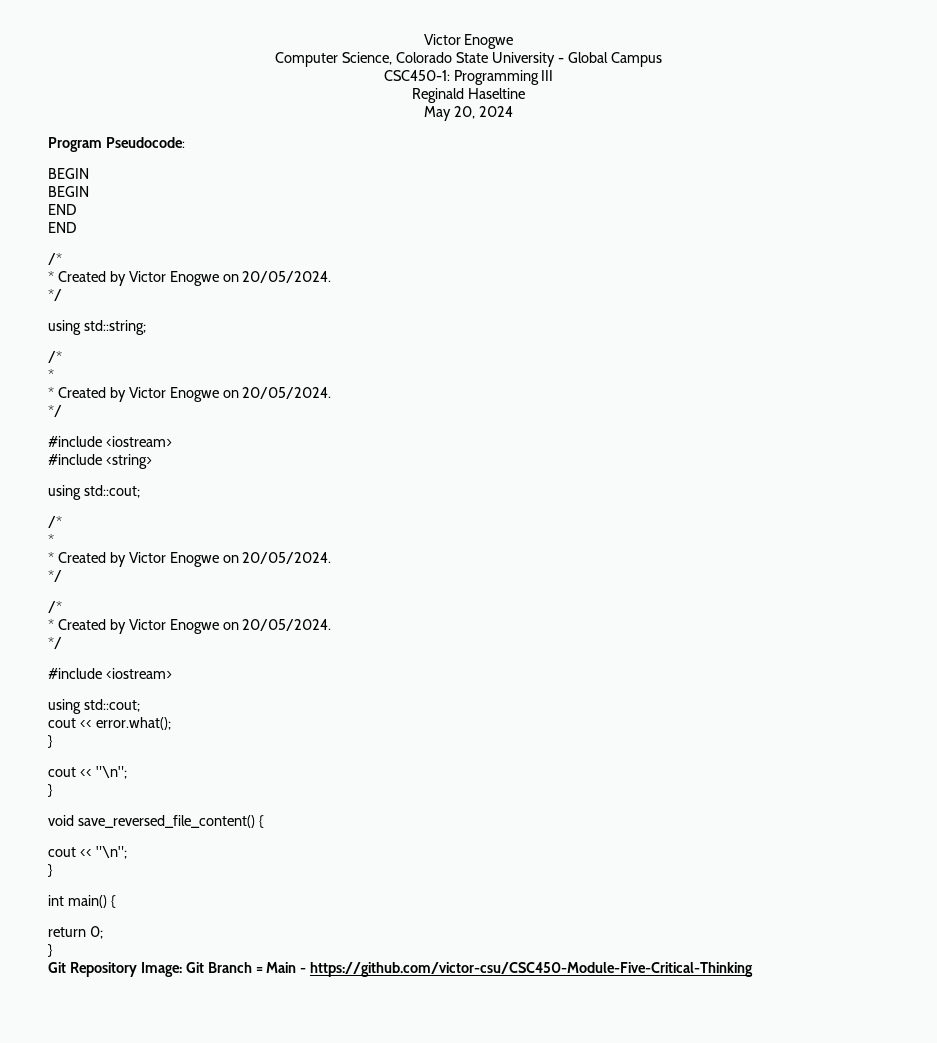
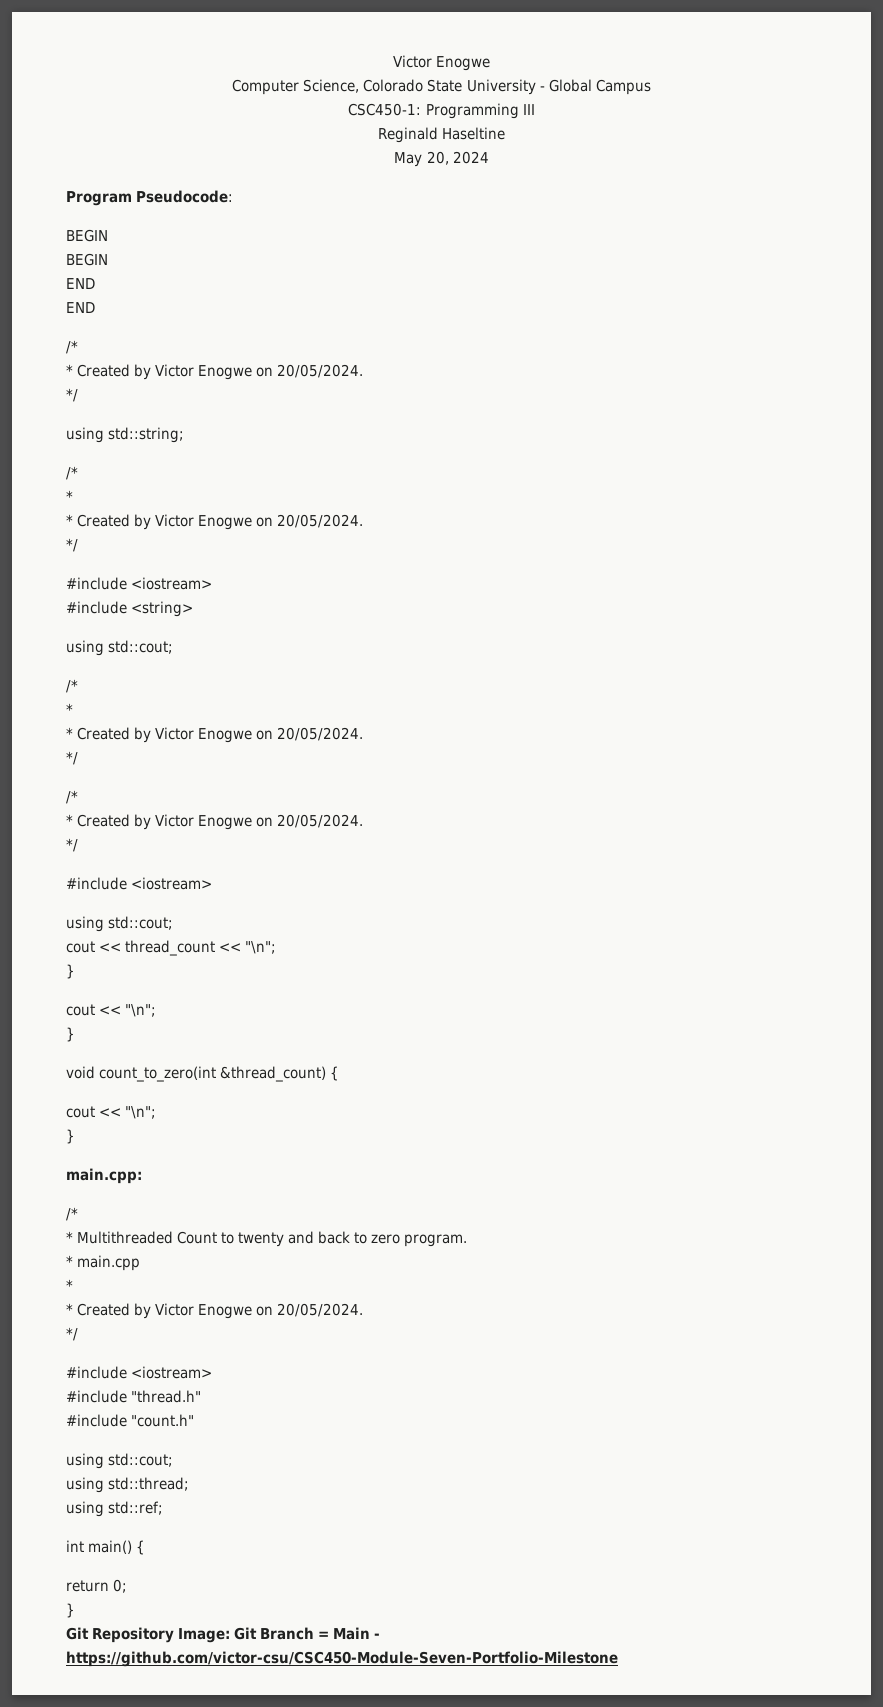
- cout << error.what();
+ cout << thread_count << "\n";
- void save_reversed_file_content() {
+ void count_to_zero(int &thread_count) {
+ main.cpp:
+ /*
+ * Multithreaded Count to twenty and back to zero program.
+ * main.cpp
+ *
+ * Created by Victor Enogwe on 20/05/2024.
+ */
+ #include <iostream>
+ #include "thread.h"
+ #include "count.h"
+ using std::cout;
+ using std::thread;
+ using std::ref;
- Git Repository Image: Git Branch = Main - https://github.com/victor-csu/CSC450-Module-Five-Critical-Thinking
+ Git Repository Image: Git Branch = Main - https://github.com/victor-csu/CSC450-Module-Seven-Portfolio-Milestone

